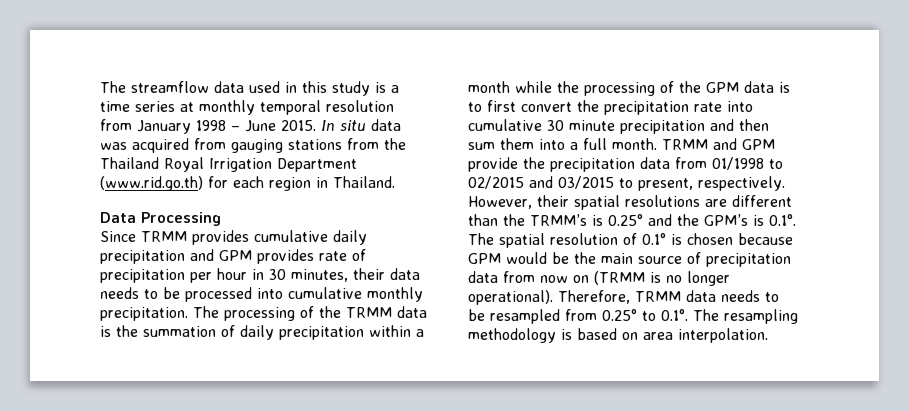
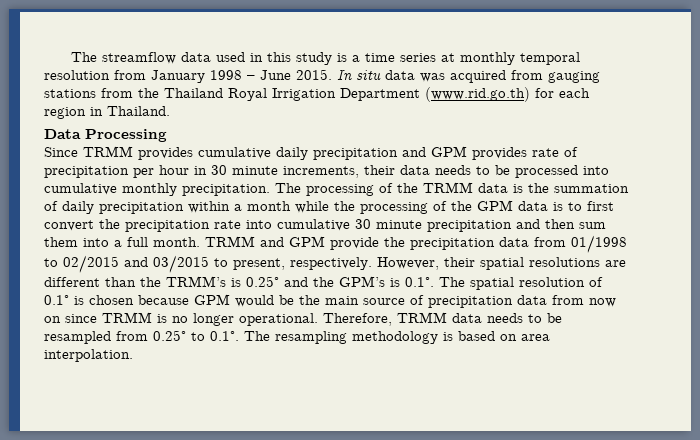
- Since TRMM provides cumulative daily precipitation and GPM provides rate of precipitation per hour in 30 minutes, their data needs to be processed into cumulative monthly precipitation.
+ Since TRMM provides cumulative daily precipitation and GPM provides rate of precipitation per hour in 30 minute increments, their data needs to be processed into cumulative monthly precipitation.
- However, their spatial resolutions are different than the TRMM’s is 0.25° and the GPM’s is 0.1°. The spatial resolution of 0.1° is chosen because GPM would be the main source of precipitation data from now on (TRMM is no longer operational).
+ However, their spatial resolutions are different than the TRMM’s is 0.25° and the GPM’s is 0.1°. The spatial resolution of 0.1° is chosen because GPM would be the main source of precipitation data from now on since TRMM is no longer operational.

